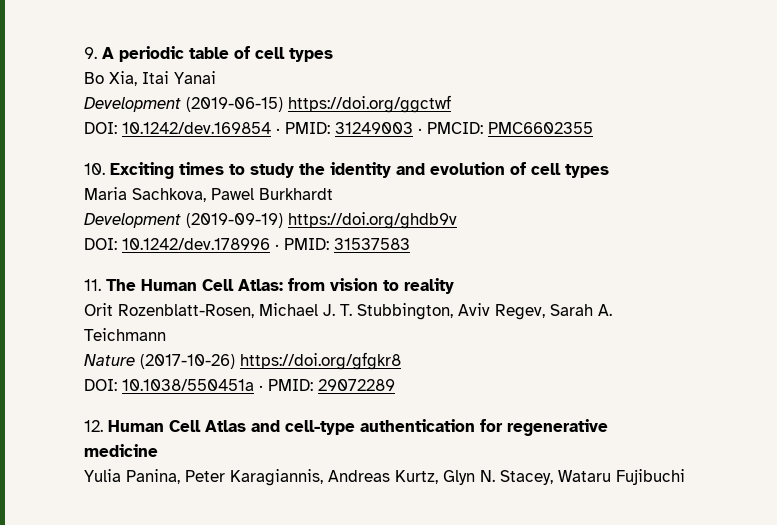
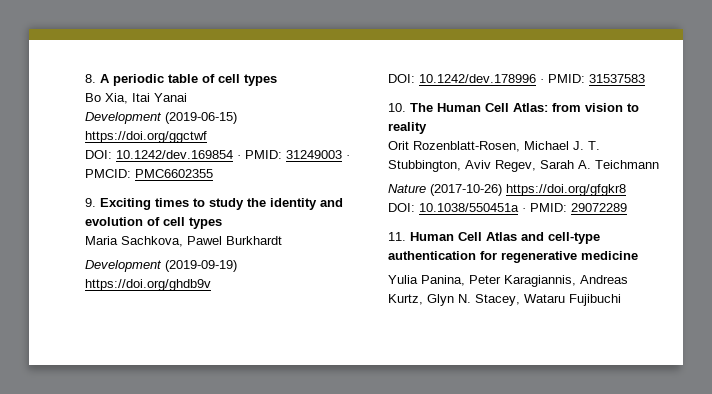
- 9. A periodic table of cell types
+ 8. A periodic table of cell types
- 10. Exciting times to study the identity and evolution of cell types
+ 9. Exciting times to study the identity and evolution of cell types
- 11. The Human Cell Atlas: from vision to reality
+ 10. The Human Cell Atlas: from vision to reality
- 12. Human Cell Atlas and cell-type authentication for regenerative medicine
+ 11. Human Cell Atlas and cell-type authentication for regenerative medicine

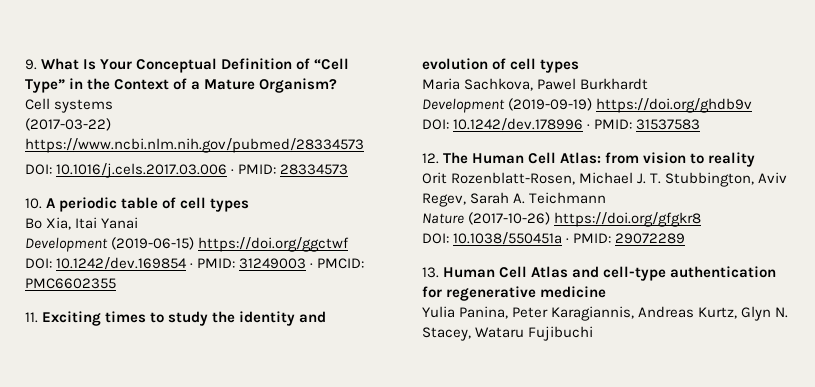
- 8. A periodic table of cell types
+ 9. What Is Your Conceptual Definition of “Cell Type” in the Context of a Mature Organism?
+ Cell systems
+ (2017-03-22) https://www.ncbi.nlm.nih.gov/pubmed/28334573
+ DOI: 10.1016/j.cels.2017.03.006 · PMID: 28334573
+ 10. A periodic table of cell types
- 9. Exciting times to study the identity and evolution of cell types
+ 11. Exciting times to study the identity and evolution of cell types
- 10. The Human Cell Atlas: from vision to reality
+ 12. The Human Cell Atlas: from vision to reality
- 11. Human Cell Atlas and cell-type authentication for regenerative medicine
+ 13. Human Cell Atlas and cell-type authentication for regenerative medicine

